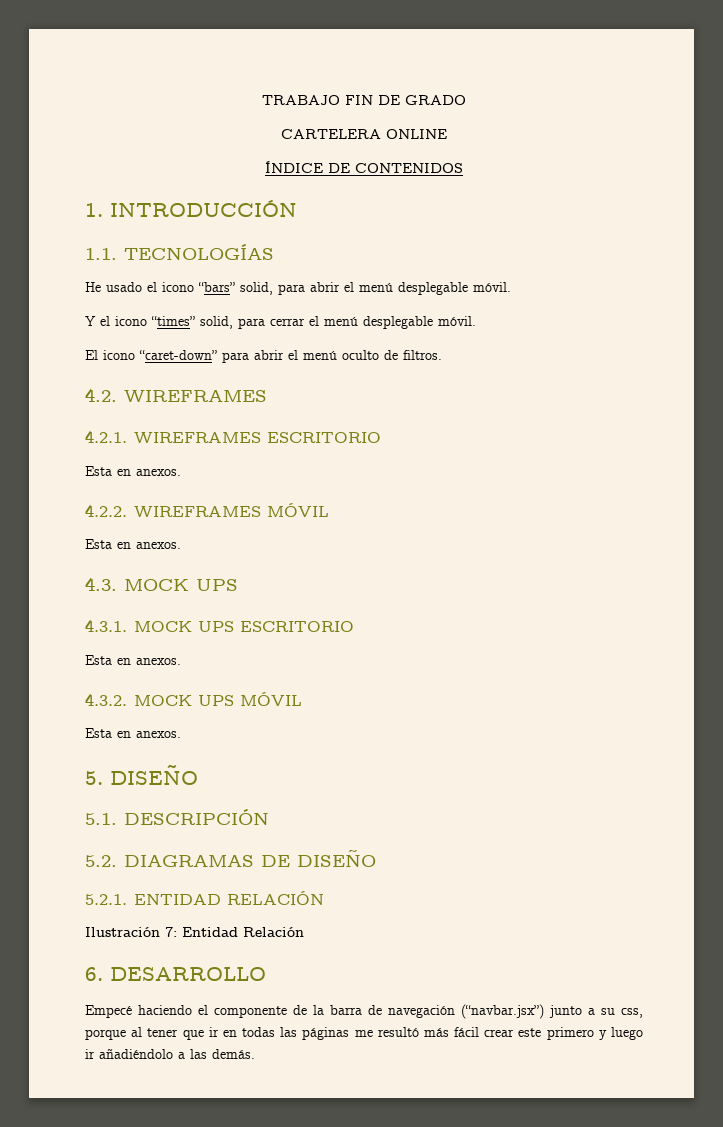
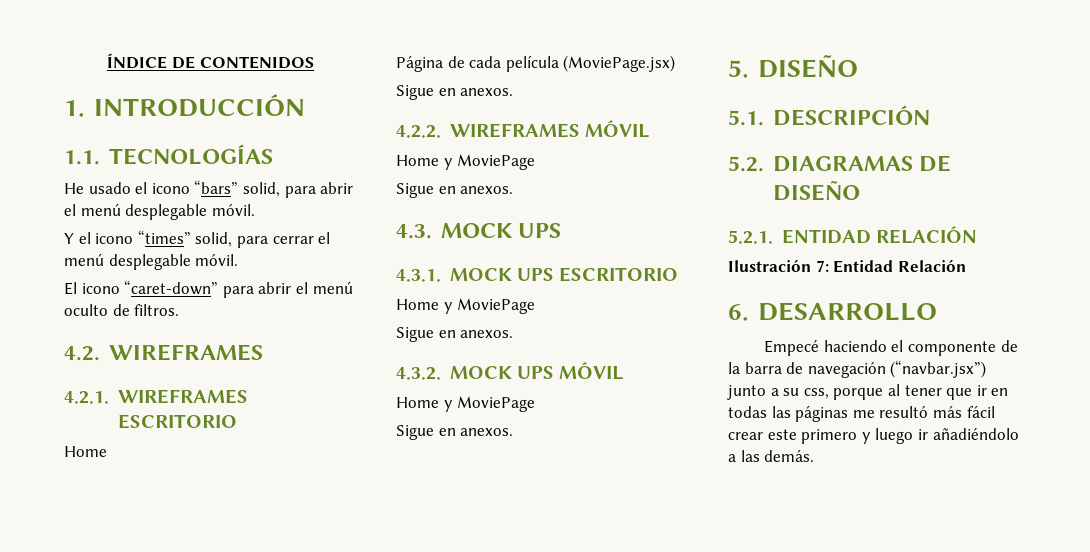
- TRABAJO FIN DE GRADO
- CARTELERA ONLINE
  4.2.1. WIREFRAMES ESCRITORIO
- Esta en anexos.
+ Home
+ Página de cada película (MoviePage.jsx)
+ Sigue en anexos.
  4.2.2. WIREFRAMES MÓVIL
- Esta en anexos.
+ Home y MoviePage
+ Sigue en anexos.
  4.3.1. MOCK UPS ESCRITORIO
- Esta en anexos.
+ Home y MoviePage
+ Sigue en anexos.
  4.3.2. MOCK UPS MÓVIL
- Esta en anexos.
+ Home y MoviePage
+ Sigue en anexos.

